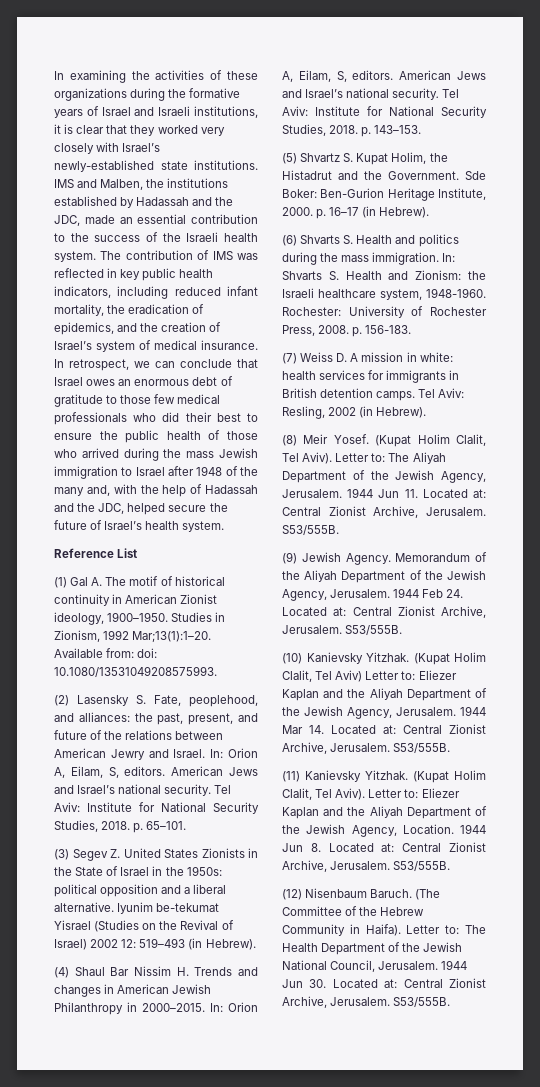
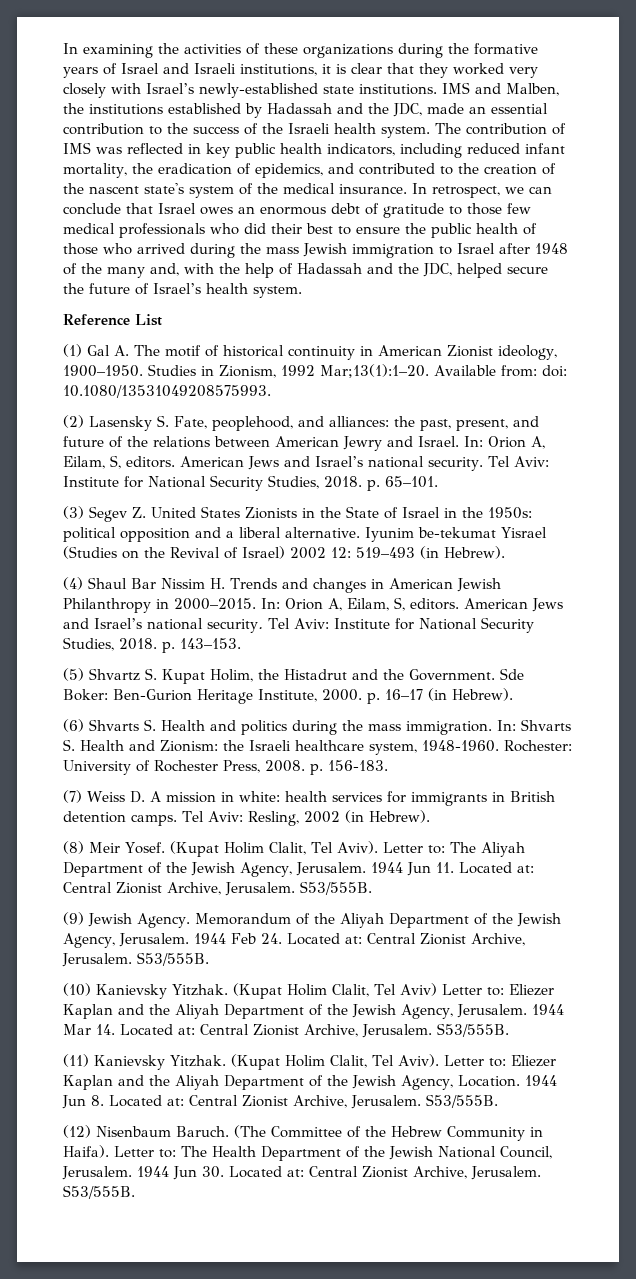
- The contribution of IMS was reflected in key public health indicators, including reduced infant mortality, the eradication of epidemics, and the creation of Israel’s system of medical insurance.
+ The contribution of IMS was reflected in key public health indicators, including reduced infant mortality, the eradication of epidemics, and contributed to the creation of the nascent state's system of the medical insurance.

